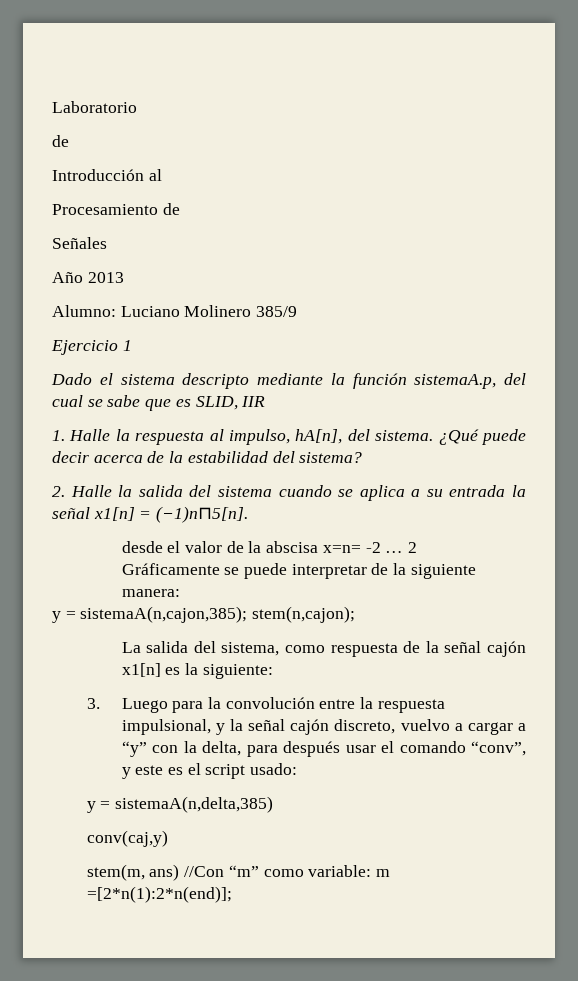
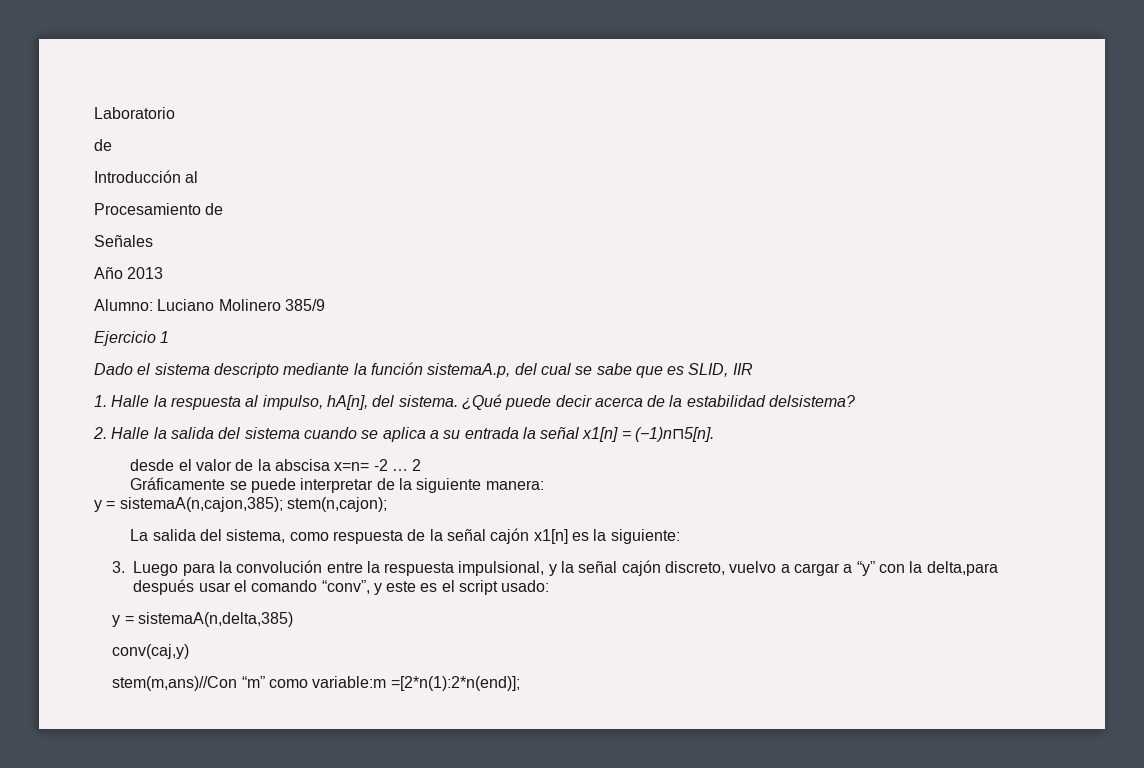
- ¿Qué puede decir acerca de la estabilidad del sistema?
+ ¿Qué puede decir acerca de la estabilidad delsistema?
- 3. Luego para la convolución entre la respuesta impulsional, y la señal cajón discreto, vuelvo a cargar a “y” con la delta, para después usar el comando “conv”, y este es el script usado:
+ 3. Luego para la convolución entre la respuesta impulsional, y la señal cajón discreto, vuelvo a cargar a “y” con la delta,para después usar el comando “conv”, y este es el script usado:
- stem(m, ans) //Con “m” como variable: m =[2*n(1):2*n(end)];
+ stem(m,ans)//Con “m” como variable:m =[2*n(1):2*n(end)];

